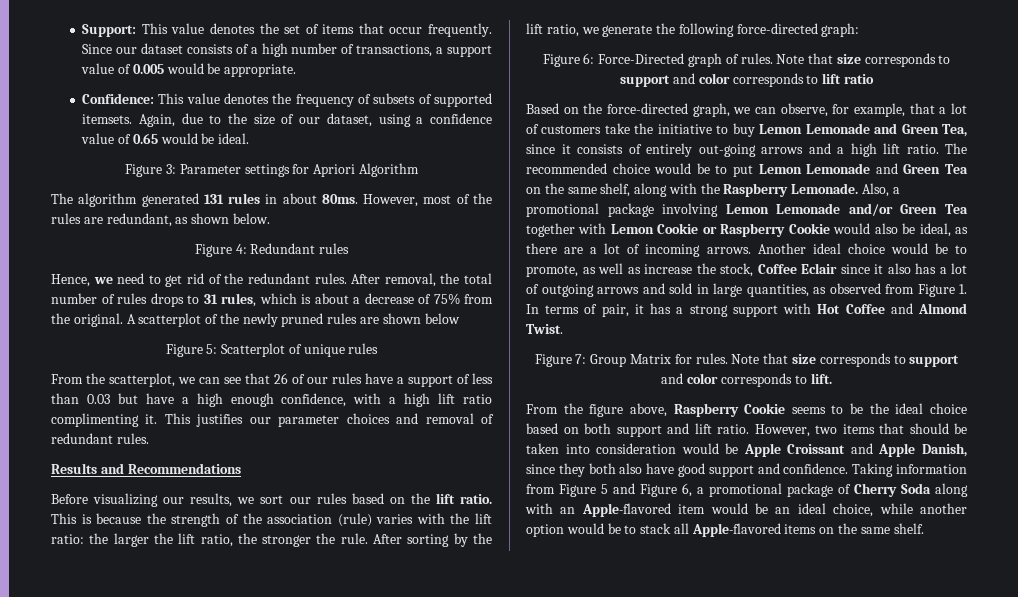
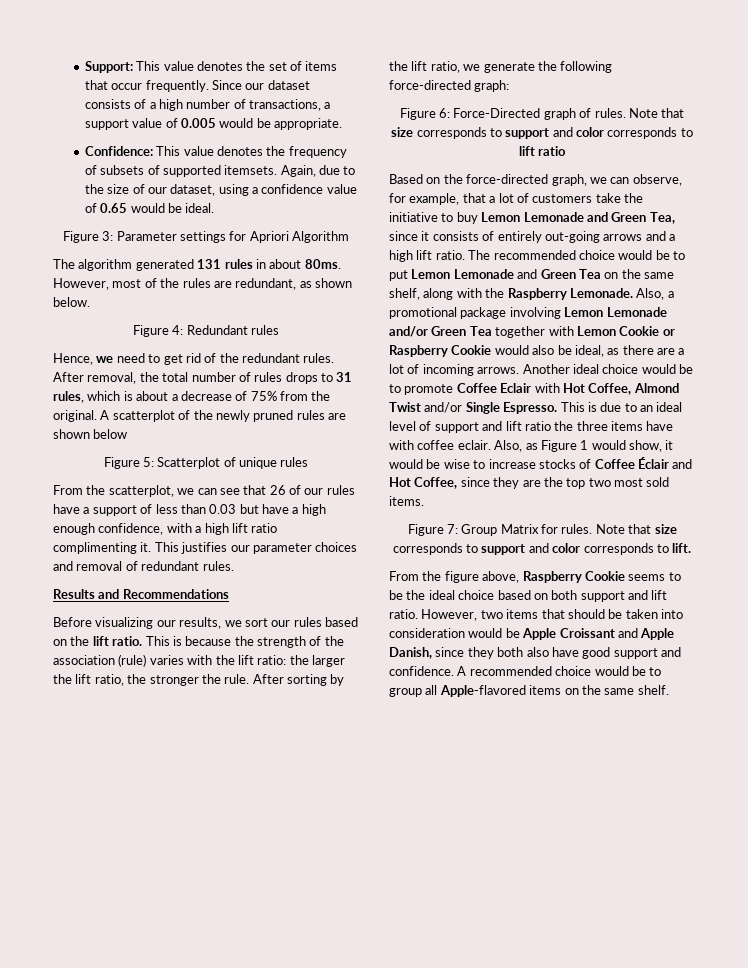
- Another ideal choice would be to promote, as well as increase the stock, Coffee Eclair since it also has a lot of outgoing arrows and sold in large quantities, as observed from Figure 1. In terms of pair, it has a strong support with Hot Coffee and Almond Twist.
+ Another ideal choice would be to promote Coffee Eclair with Hot Coffee, Almond Twist and/or Single Espresso. This is due to an ideal level of support and lift ratio the three items have with coffee eclair. Also, as Figure 1 would show, it would be wise to increase stocks of Coffee Éclair and Hot Coffee, since they are the top two most sold items.
- Taking information from Figure 5 and Figure 6, a promotional package of Cherry Soda along with an Apple-flavored item would be an ideal choice, while another option would be to stack all Apple-flavored items on the same shelf.
+ A recommended choice would be to group all Apple-flavored items on the same shelf.

